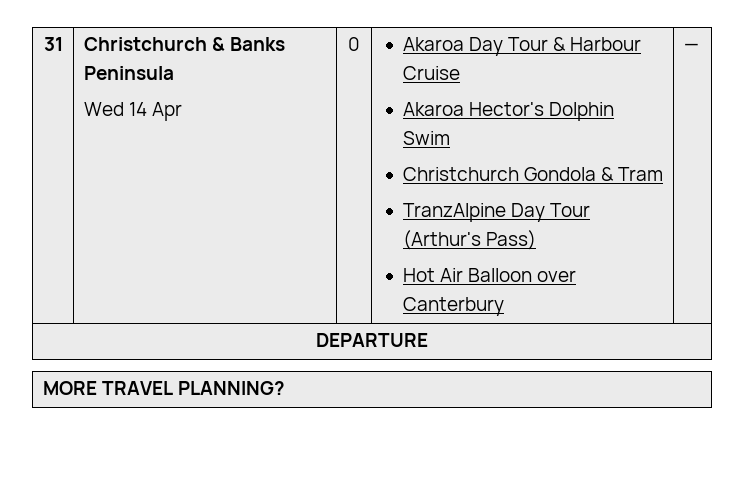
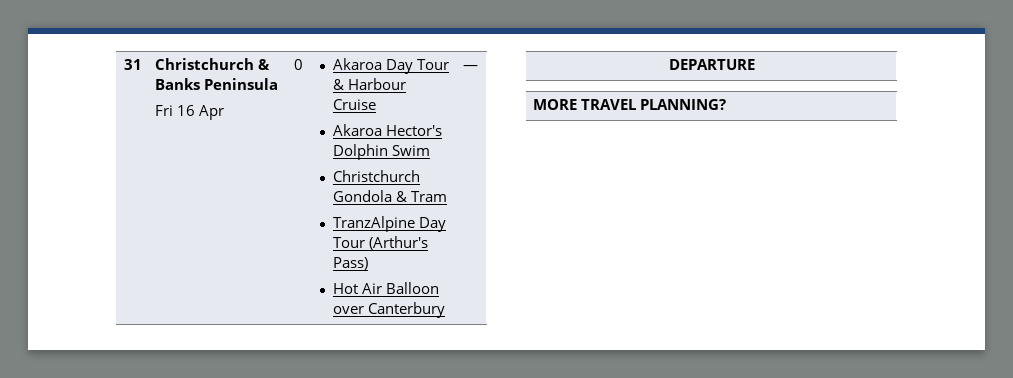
  31 | Christchurch & Banks Peninsula
- Wed 14 Apr | 0 | Akaroa Day Tour & Harbour Cruise
+ Fri 16 Apr | 0 | Akaroa Day Tour & Harbour Cruise

